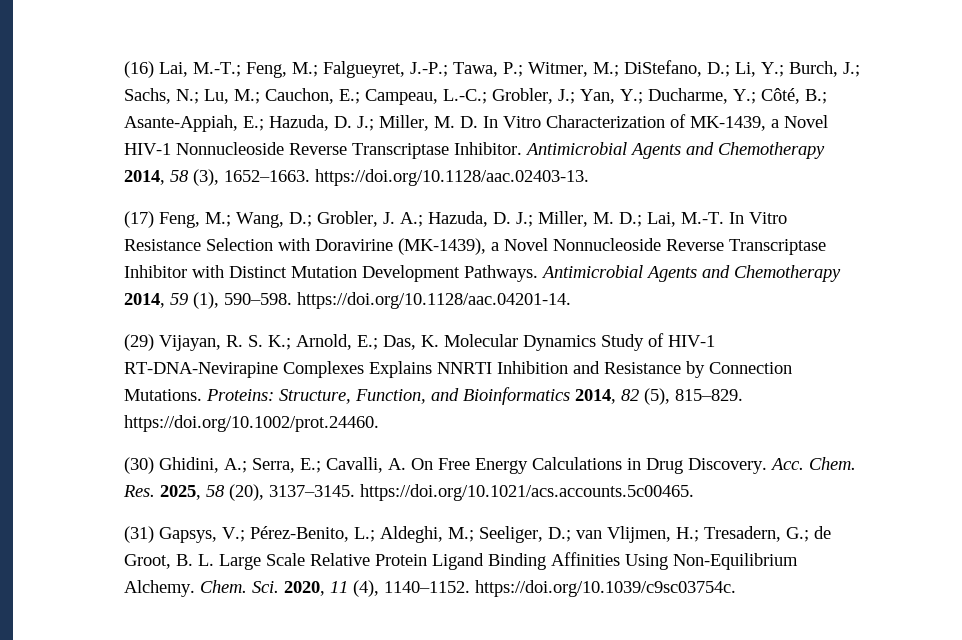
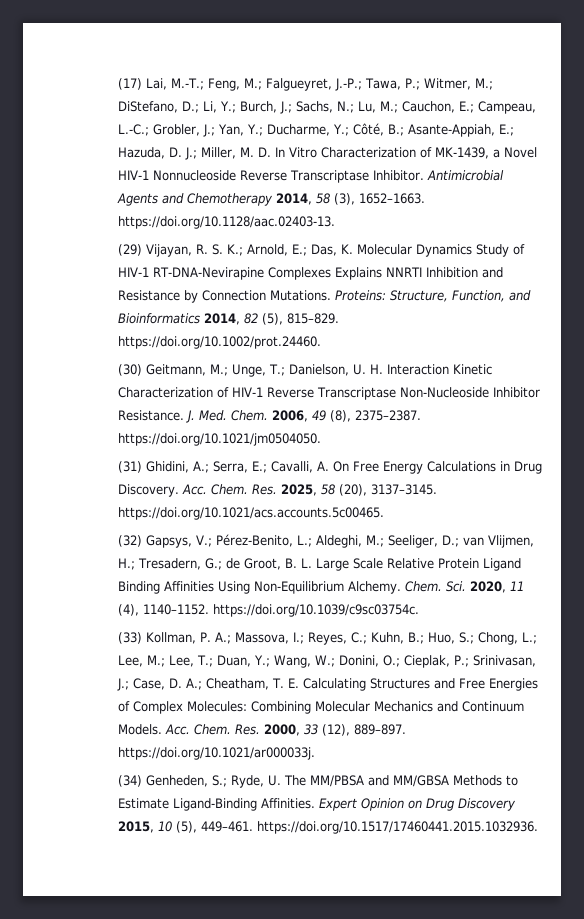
- (16) Lai, M.-T.; Feng, M.; Falgueyret, J.-P.; Tawa, P.; Witmer, M.; DiStefano, D.; Li, Y.; Burch, J.; Sachs, N.; Lu, M.; Cauchon, E.; Campeau, L.-C.; Grobler, J.; Yan, Y.; Ducharme, Y.; Côté, B.; Asante-Appiah, E.; Hazuda, D. J.; Miller, M. D. In Vitro Characterization of MK-1439, a Novel HIV-1 Nonnucleoside Reverse Transcriptase Inhibitor.
+ (17) Lai, M.-T.; Feng, M.; Falgueyret, J.-P.; Tawa, P.; Witmer, M.; DiStefano, D.; Li, Y.; Burch, J.; Sachs, N.; Lu, M.; Cauchon, E.; Campeau, L.-C.; Grobler, J.; Yan, Y.; Ducharme, Y.; Côté, B.; Asante-Appiah, E.; Hazuda, D. J.; Miller, M. D. In Vitro Characterization of MK-1439, a Novel HIV-1 Nonnucleoside Reverse Transcriptase Inhibitor.
- (17) Feng, M.; Wang, D.; Grobler, J. A.; Hazuda, D. J.; Miller, M. D.; Lai, M.-T. In Vitro Resistance Selection with Doravirine (MK-1439), a Novel Nonnucleoside Reverse Transcriptase Inhibitor with Distinct Mutation Development Pathways. Antimicrobial Agents and Chemotherapy 2014, 59 (1), 590–598. https://doi.org/10.1128/aac.04201-14.
- (30) Ghidini, A.; Serra, E.; Cavalli, A. On Free Energy Calculations in Drug Discovery.
+ (30) Geitmann, M.; Unge, T.; Danielson, U. H. Interaction Kinetic Characterization of HIV-1 Reverse Transcriptase Non-Nucleoside Inhibitor Resistance. J. Med. Chem. 2006, 49 (8), 2375–2387. https://doi.org/10.1021/jm0504050.
+ (31) Ghidini, A.; Serra, E.; Cavalli, A. On Free Energy Calculations in Drug Discovery.
- (31) Gapsys, V.; Pérez-Benito, L.; Aldeghi, M.; Seeliger, D.; van Vlijmen, H.; Tresadern, G.; de Groot, B. L. Large Scale Relative Protein Ligand Binding Affinities Using Non-Equilibrium Alchemy.
+ (32) Gapsys, V.; Pérez-Benito, L.; Aldeghi, M.; Seeliger, D.; van Vlijmen, H.; Tresadern, G.; de Groot, B. L. Large Scale Relative Protein Ligand Binding Affinities Using Non-Equilibrium Alchemy.
+ (33) Kollman, P. A.; Massova, I.; Reyes, C.; Kuhn, B.; Huo, S.; Chong, L.; Lee, M.; Lee, T.; Duan, Y.; Wang, W.; Donini, O.; Cieplak, P.; Srinivasan, J.; Case, D. A.; Cheatham, T. E. Calculating Structures and Free Energies of Complex Molecules: Combining Molecular Mechanics and Continuum Models. Acc. Chem. Res. 2000, 33 (12), 889–897. https://doi.org/10.1021/ar000033j.
+ (34) Genheden, S.; Ryde, U. The MM/PBSA and MM/GBSA Methods to Estimate Ligand-Binding Affinities. Expert Opinion on Drug Discovery 2015, 10 (5), 449–461. https://doi.org/10.1517/17460441.2015.1032936.

